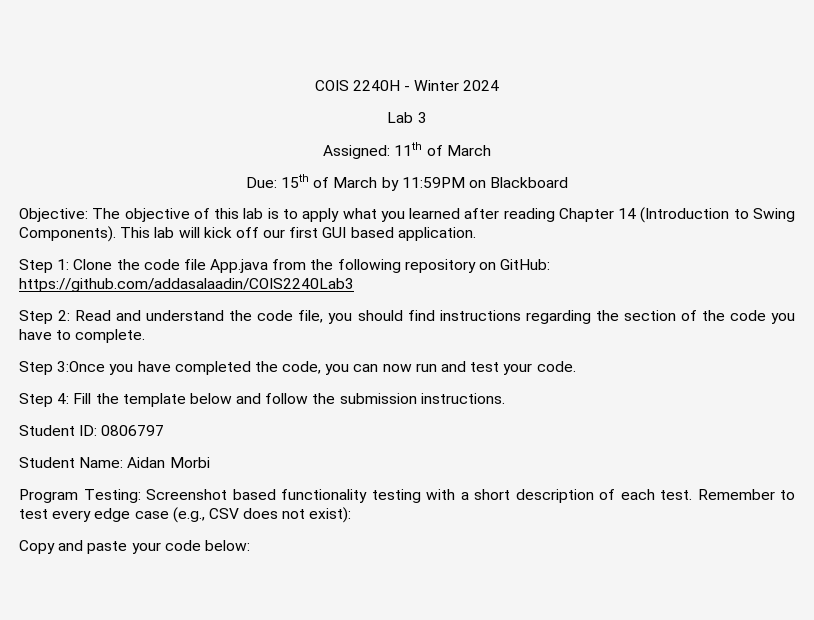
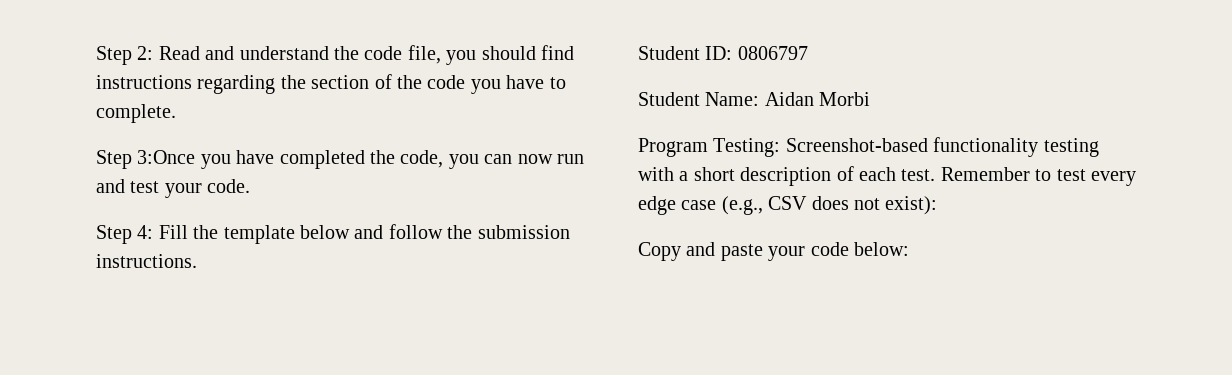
- COIS 2240H - Winter 2024
- Lab 3
- Assigned: 11th of March
- Due: 15th of March by 11:59PM on Blackboard
- Objective: The objective of this lab is to apply what you learned after reading Chapter 14 (Introduction to Swing Components). This lab will kick off our first GUI based application.
- Step 1: Clone the code file App.java from the following repository on GitHub: https://github.com/addasalaadin/COIS2240Lab3
- Program Testing: Screenshot based functionality testing with a short description of each test.
+ Program Testing: Screenshot-based functionality testing with a short description of each test.

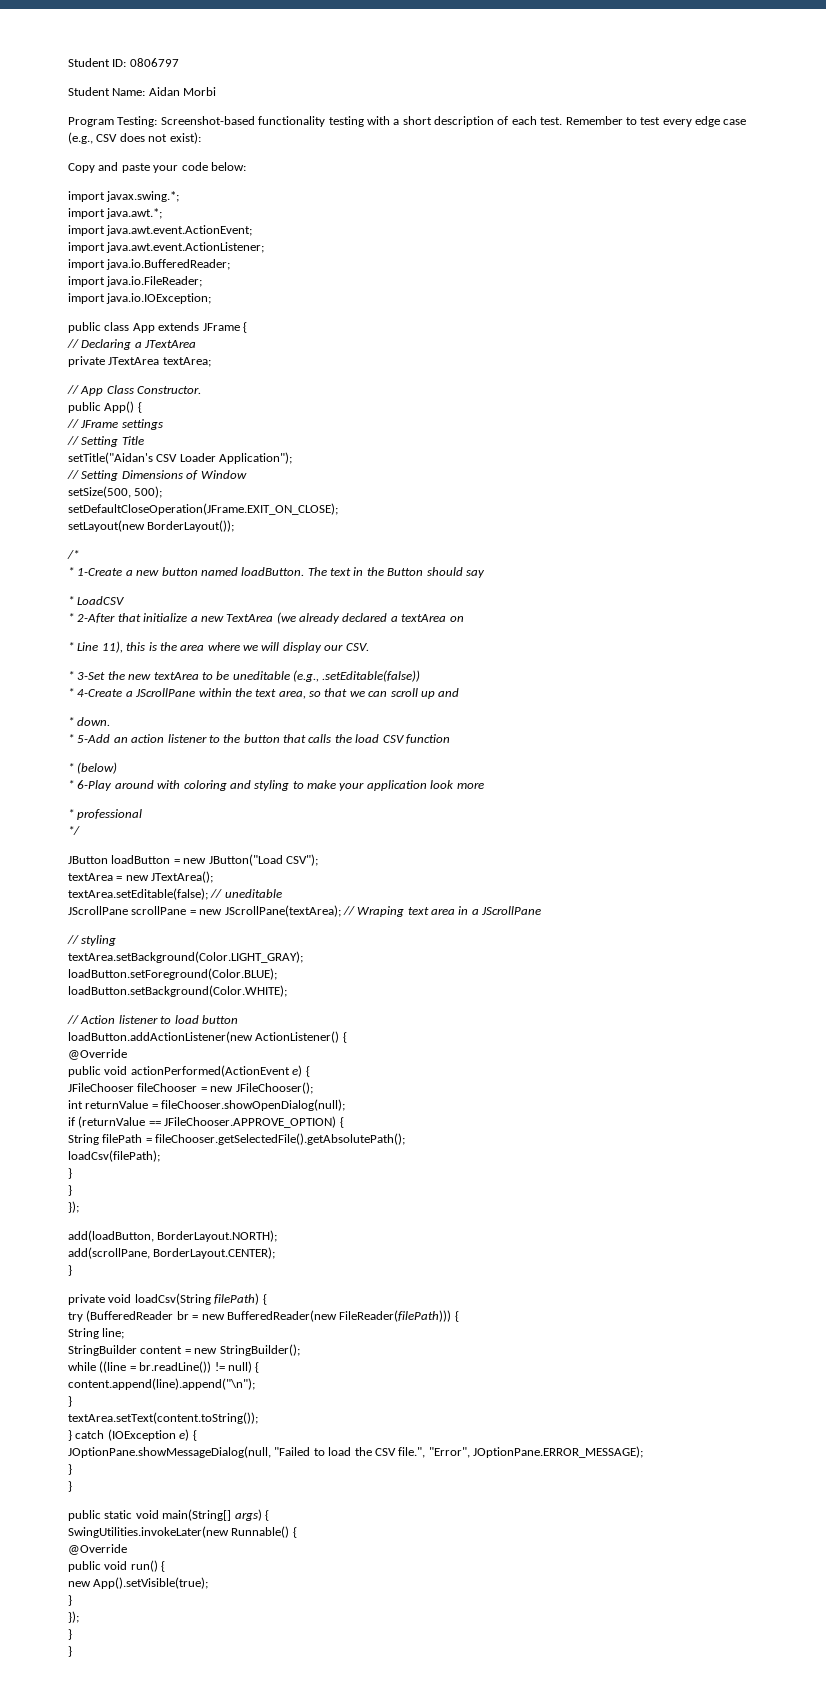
- Step 2: Read and understand the code file, you should find instructions regarding the section of the code you have to complete.
- Step 3:Once you have completed the code, you can now run and test your code.
- Step 4: Fill the template below and follow the submission instructions.
+ import javax.swing.*;
+ import java.awt.*;
+ import java.awt.event.ActionEvent;
+ import java.awt.event.ActionListener;
+ import java.io.BufferedReader;
+ import java.io.FileReader;
+ import java.io.IOException;
+ public class App extends JFrame {
+ // Declaring a JTextArea
+ private JTextArea textArea;
+ // App Class Constructor.
+ public App() {
+ // JFrame settings
+ // Setting Title
+ setTitle("Aidan's CSV Loader Application");
+ // Setting Dimensions of Window
+ setSize(500, 500);
+ setDefaultCloseOperation(JFrame.EXIT_ON_CLOSE);
+ setLayout(new BorderLayout());
+ /*
+ * 1-Create a new button named loadButton. The text in the Button should say
+ * LoadCSV
+ * 2-After that initialize a new TextArea (we already declared a textArea on
+ * Line 11), this is the area where we will display our CSV.
+ * 3-Set the new textArea to be uneditable (e.g., .setEditable(false))
+ * 4-Create a JScrollPane within the text area, so that we can scroll up and
+ * down.
+ * 5-Add an action listener to the button that calls the load CSV function
+ * (below)
+ * 6-Play around with coloring and styling to make your application look more
+ * professional
+ */
+ JButton loadButton = new JButton("Load CSV");
+ textArea = new JTextArea();
+ textArea.setEditable(false); // uneditable
+ JScrollPane scrollPane = new JScrollPane(textArea); // Wraping text area in a JScrollPane
+ // styling
+ textArea.setBackground(Color.LIGHT_GRAY);
+ loadButton.setForeground(Color.BLUE);
+ loadButton.setBackground(Color.WHITE);
+ // Action listener to load button
+ loadButton.addActionListener(new ActionListener() {
+ @Override
+ public void actionPerformed(ActionEvent e) {
+ JFileChooser fileChooser = new JFileChooser();
+ int returnValue = fileChooser.showOpenDialog(null);
+ if (returnValue == JFileChooser.APPROVE_OPTION) {
+ String filePath = fileChooser.getSelectedFile().getAbsolutePath();
+ loadCsv(filePath);
+ }
+ }
+ });
+ add(loadButton, BorderLayout.NORTH);
+ add(scrollPane, BorderLayout.CENTER);
+ }
+ private void loadCsv(String filePath) {
+ try (BufferedReader br = new BufferedReader(new FileReader(filePath))) {
+ String line;
+ StringBuilder content = new StringBuilder();
+ while ((line = br.readLine()) != null) {
+ content.append(line).append("\n");
+ }
+ textArea.setText(content.toString());
+ } catch (IOException e) {
+ JOptionPane.showMessageDialog(null, "Failed to load the CSV file.", "Error", JOptionPane.ERROR_MESSAGE);
+ }
+ }
+ public static void main(String[] args) {
+ SwingUtilities.invokeLater(new Runnable() {
+ @Override
+ public void run() {
+ new App().setVisible(true);
+ }
+ });
+ }
+ }

